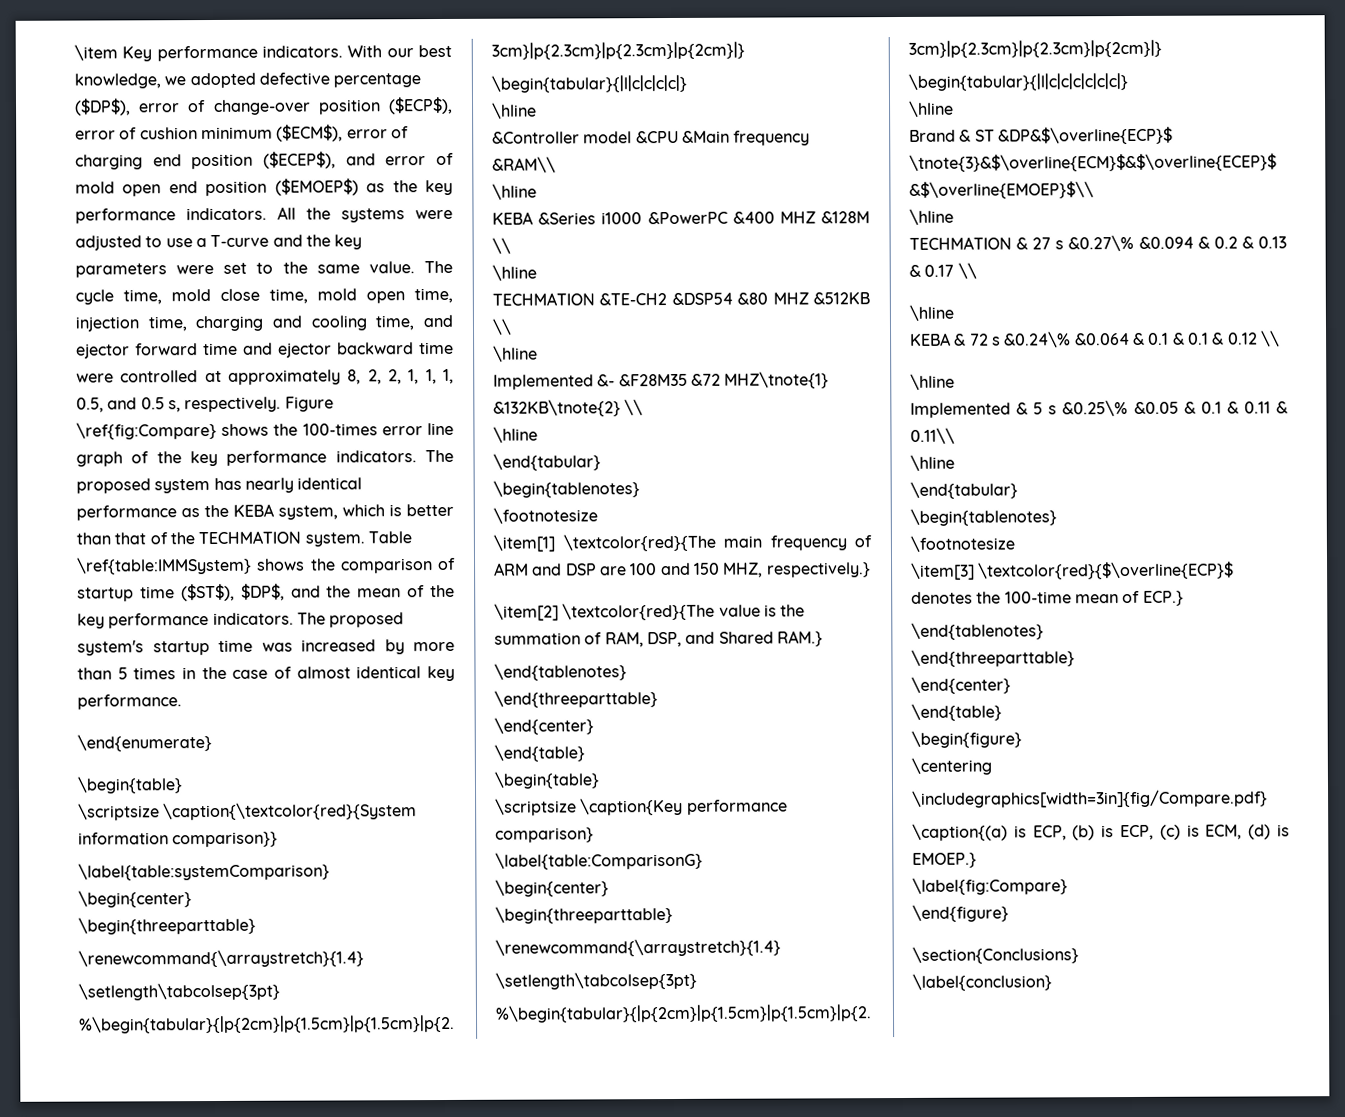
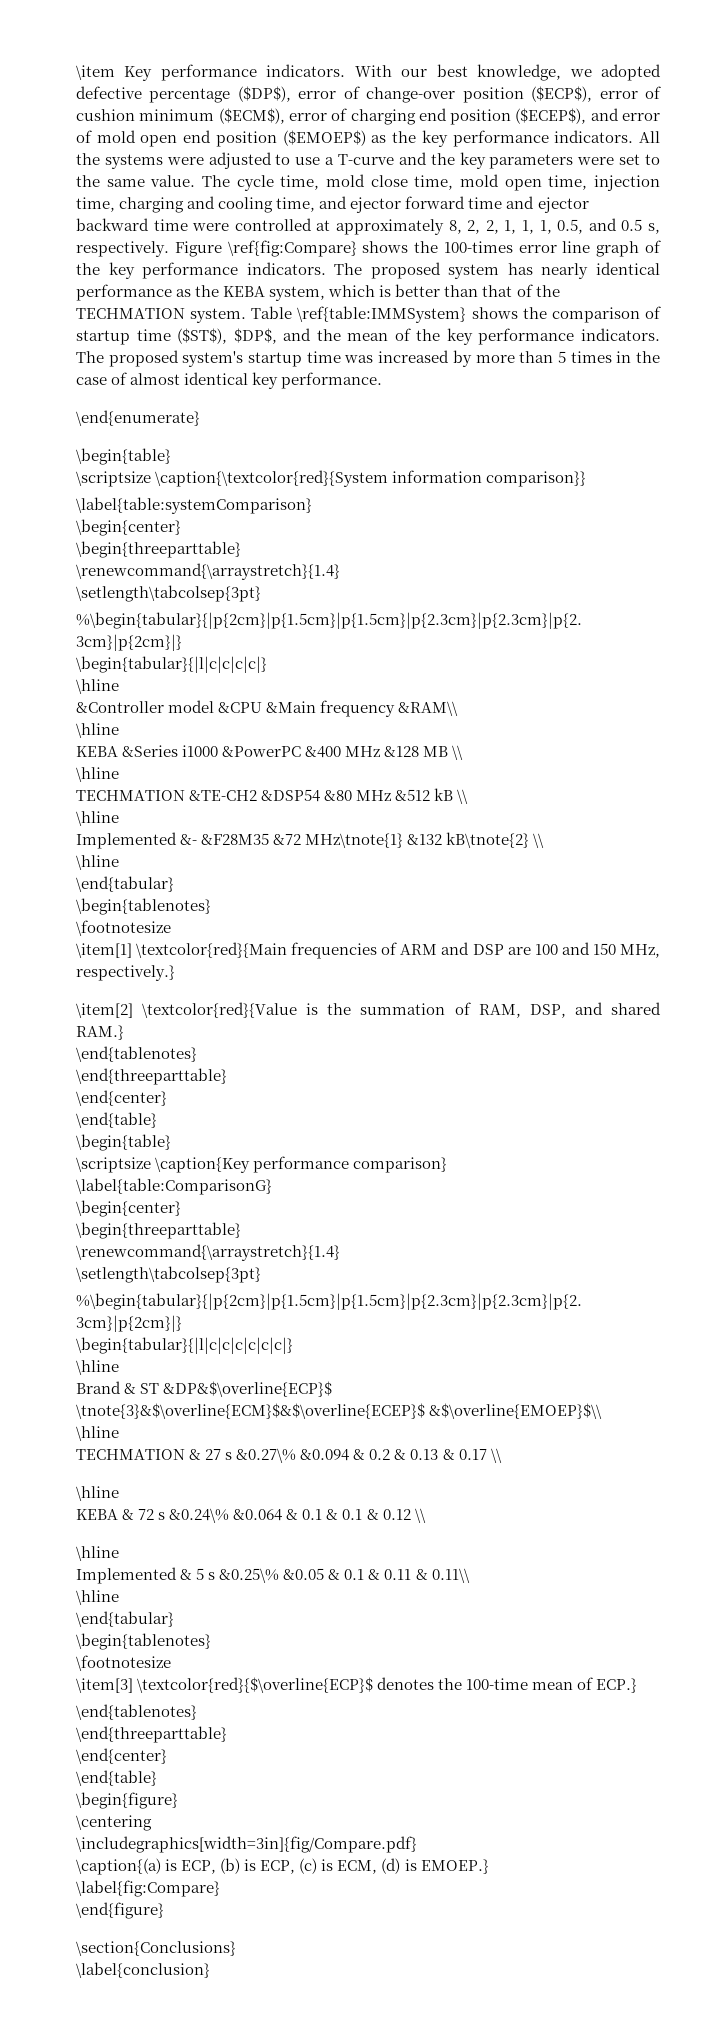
- KEBA &Series i1000 &PowerPC &400 MHZ &128M \\
+ KEBA &Series i1000 &PowerPC &400 MHz &128 MB \\
- TECHMATION &TE-CH2 &DSP54 &80 MHZ &512KB \\
+ TECHMATION &TE-CH2 &DSP54 &80 MHz &512 kB \\
- Implemented &- &F28M35 &72 MHZ\tnote{1} &132KB\tnote{2} \\
+ Implemented &- &F28M35 &72 MHz\tnote{1} &132 kB\tnote{2} \\
- \item[1] \textcolor{red}{The main frequency of ARM and DSP are 100 and 150 MHZ, respectively.}
+ \item[1] \textcolor{red}{Main frequencies of ARM and DSP are 100 and 150 MHz, respectively.}
- \item[2] \textcolor{red}{The value is the summation of RAM, DSP, and Shared RAM.}
+ \item[2] \textcolor{red}{Value is the summation of RAM, DSP, and shared RAM.}

